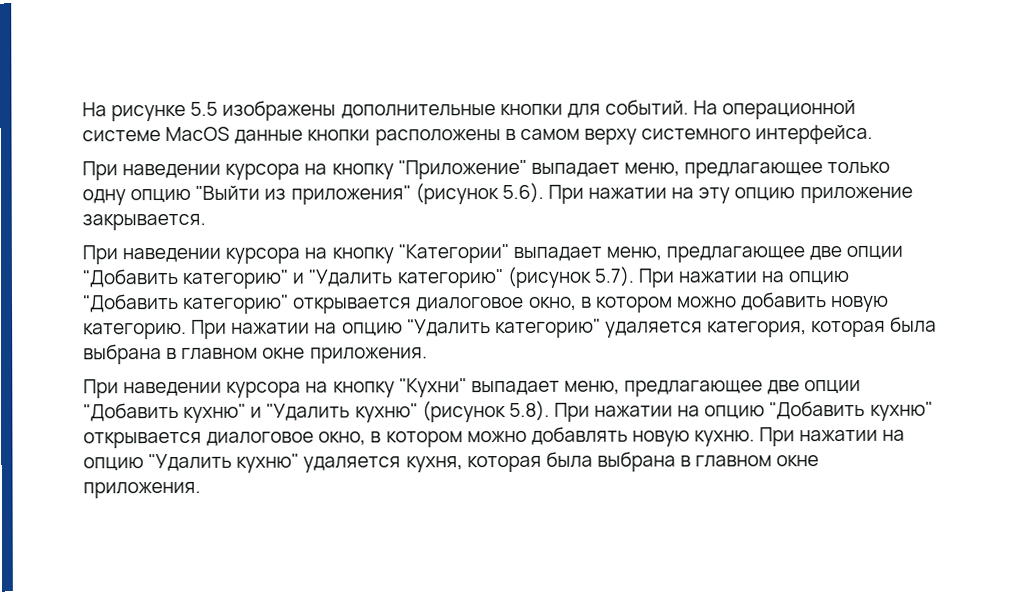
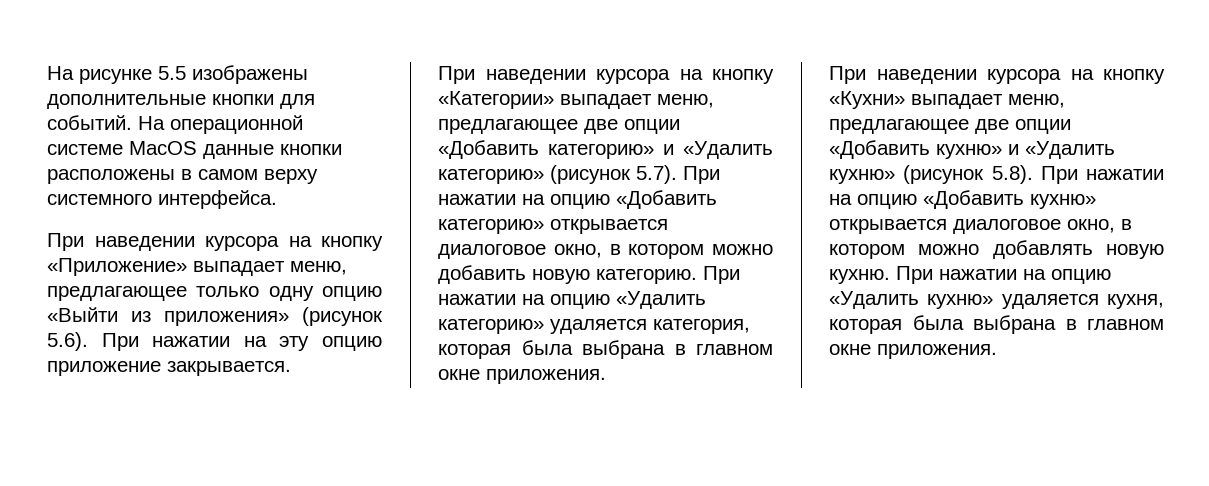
- При наведении курсора на кнопку "Приложение" выпадает меню, предлагающее только одну опцию "Выйти из приложения" (рисунок 5.6). При нажатии на эту опцию приложение закрывается.
+ При наведении курсора на кнопку «Приложение» выпадает меню, предлагающее только одну опцию «Выйти из приложения» (рисунок 5.6). При нажатии на эту опцию приложение закрывается.
- При наведении курсора на кнопку "Категории" выпадает меню, предлагающее две опции "Добавить категорию" и "Удалить категорию" (рисунок 5.7). При нажатии на опцию "Добавить категорию" открывается диалоговое окно, в котором можно добавить новую категорию.
+ При наведении курсора на кнопку «Категории» выпадает меню, предлагающее две опции «Добавить категорию» и «Удалить категорию» (рисунок 5.7). При нажатии на опцию «Добавить категорию» открывается диалоговое окно, в котором можно добавить новую категорию.
- При нажатии на опцию "Удалить категорию" удаляется категория, которая была выбрана в главном окне приложения.
+ При нажатии на опцию «Удалить категорию» удаляется категория, которая была выбрана в главном окне приложения.
- При наведении курсора на кнопку "Кухни" выпадает меню, предлагающее две опции "Добавить кухню" и "Удалить кухню" (рисунок 5.8). При нажатии на опцию "Добавить кухню" открывается диалоговое окно, в котором можно добавлять новую кухню.
+ При наведении курсора на кнопку «Кухни» выпадает меню, предлагающее две опции «Добавить кухню» и «Удалить кухню» (рисунок 5.8). При нажатии на опцию «Добавить кухню» открывается диалоговое окно, в котором можно добавлять новую кухню.
- При нажатии на опцию "Удалить кухню" удаляется кухня, которая была выбрана в главном окне приложения.
+ При нажатии на опцию «Удалить кухню» удаляется кухня, которая была выбрана в главном окне приложения.

